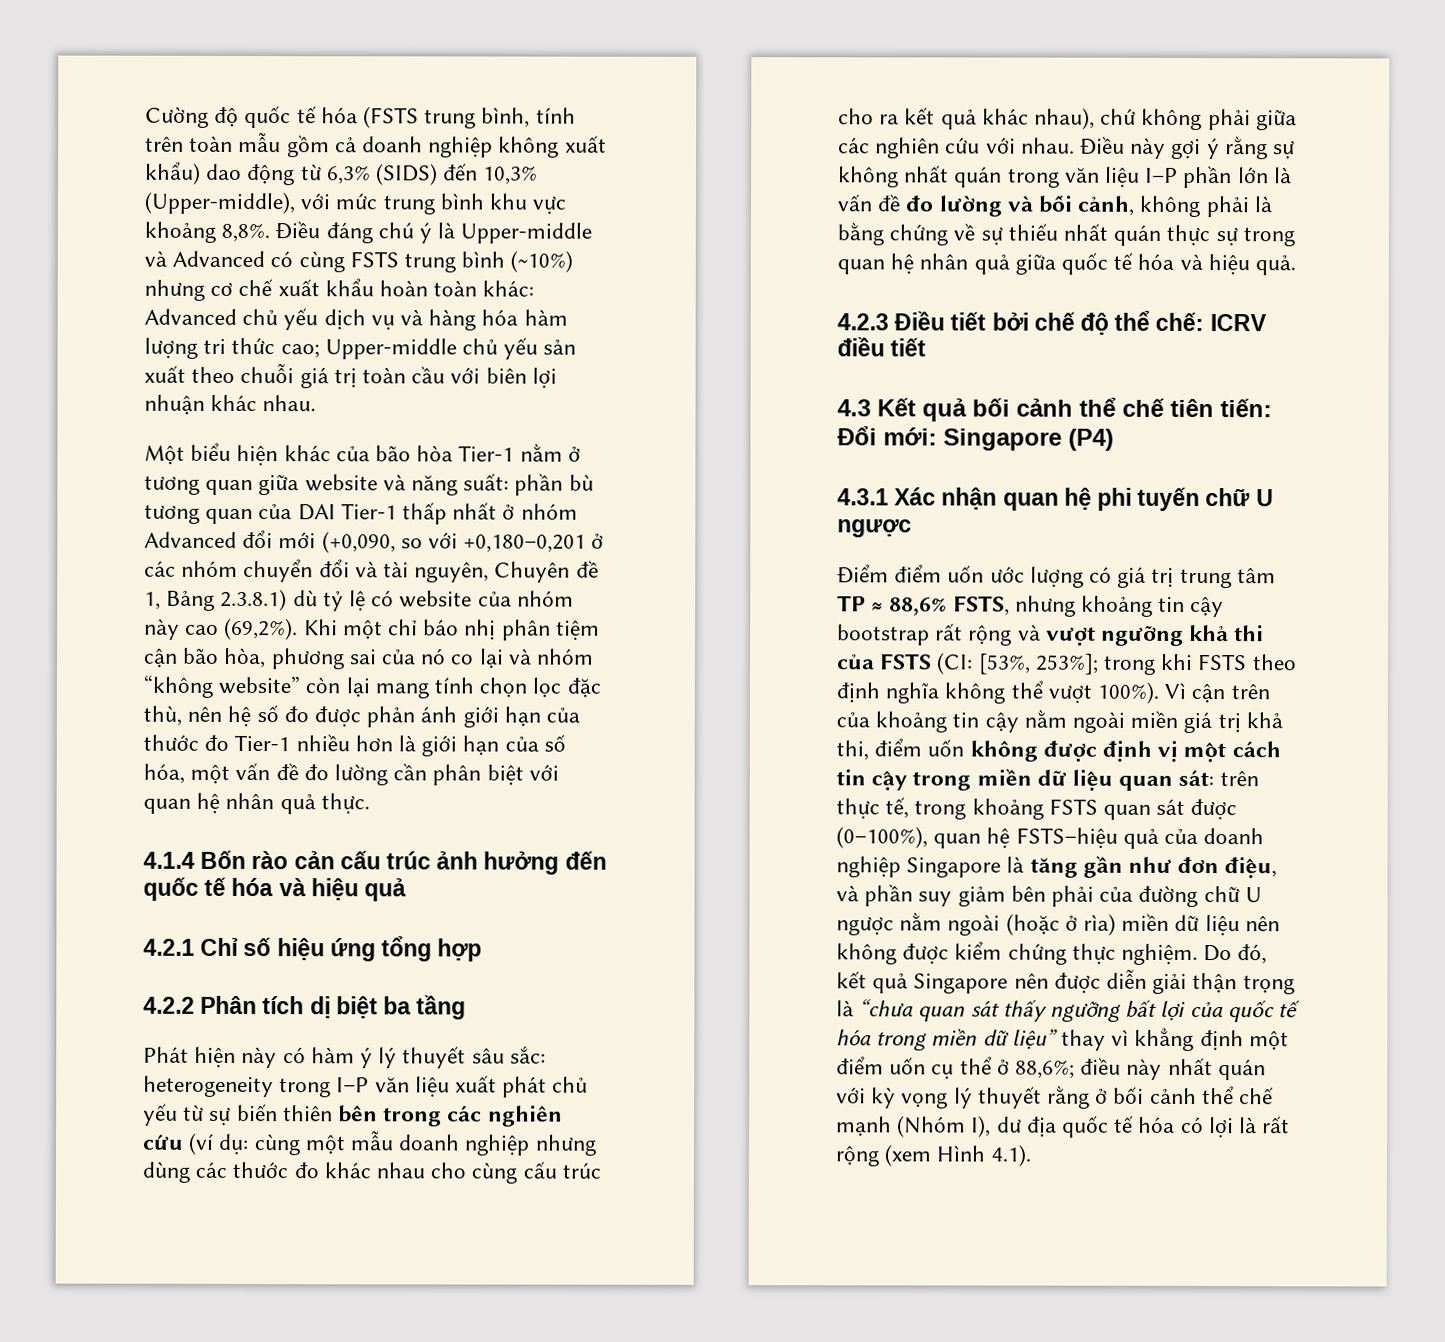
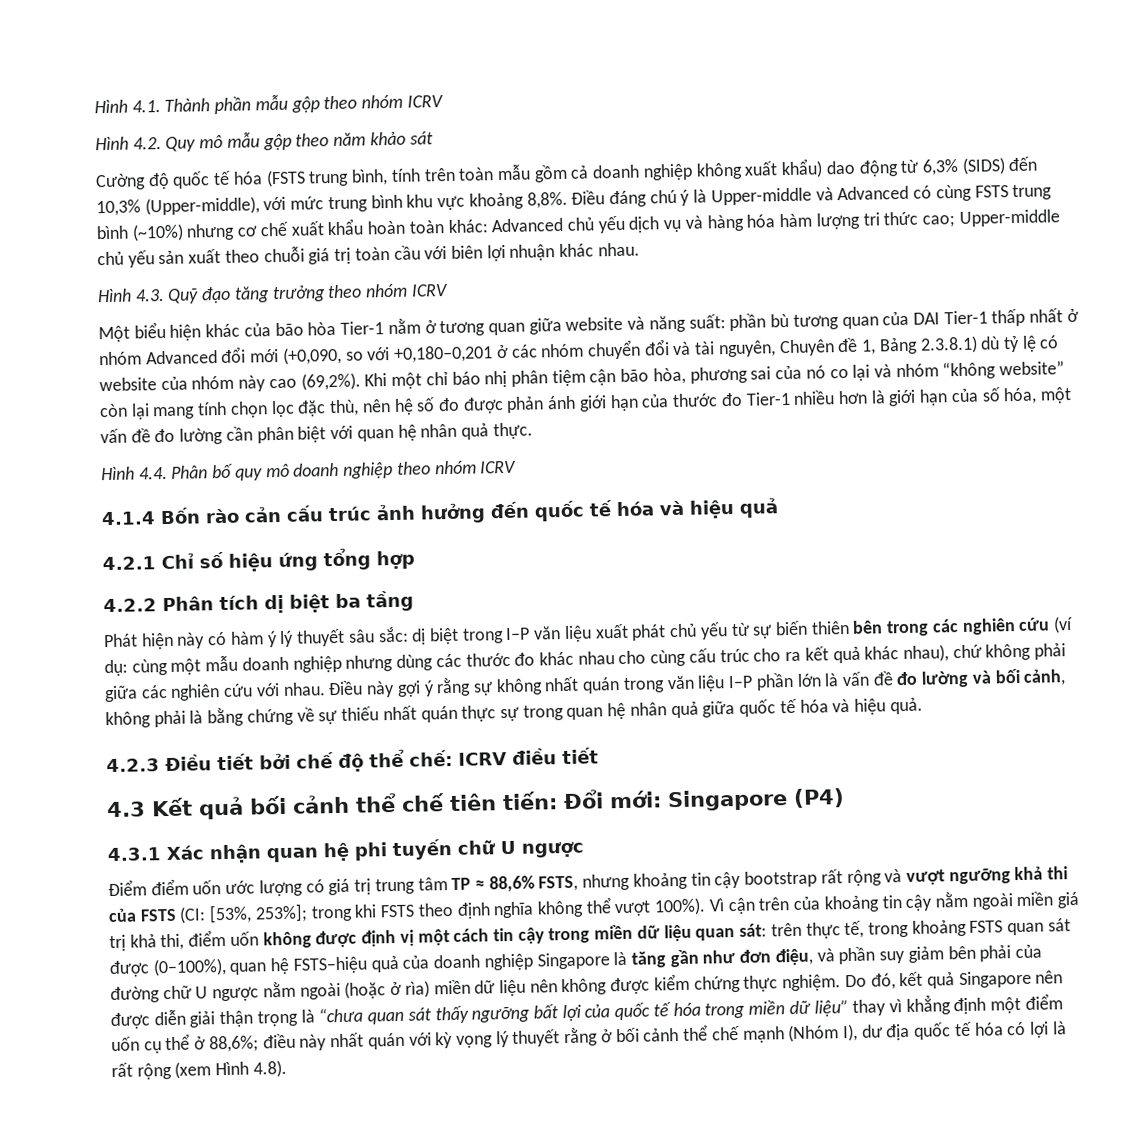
+ Hình 4.1. Thành phần mẫu gộp theo nhóm ICRV
+ Hình 4.2. Quy mô mẫu gộp theo năm khảo sát
+ Hình 4.3. Quỹ đạo tăng trưởng theo nhóm ICRV
+ Hình 4.4. Phân bố quy mô doanh nghiệp theo nhóm ICRV
- Phát hiện này có hàm ý lý thuyết sâu sắc: heterogeneity trong I–P văn liệu xuất phát chủ yếu từ sự biến thiên bên trong các nghiên cứu (ví dụ: cùng một mẫu doanh nghiệp nhưng dùng các thước đo khác nhau cho cùng cấu trúc cho ra kết quả khác nhau), chứ không phải giữa các nghiên cứu với nhau.
+ Phát hiện này có hàm ý lý thuyết sâu sắc: dị biệt trong I–P văn liệu xuất phát chủ yếu từ sự biến thiên bên trong các nghiên cứu (ví dụ: cùng một mẫu doanh nghiệp nhưng dùng các thước đo khác nhau cho cùng cấu trúc cho ra kết quả khác nhau), chứ không phải giữa các nghiên cứu với nhau.
- điều này nhất quán với kỳ vọng lý thuyết rằng ở bối cảnh thể chế mạnh (Nhóm I), dư địa quốc tế hóa có lợi là rất rộng (xem Hình 4.1).
+ điều này nhất quán với kỳ vọng lý thuyết rằng ở bối cảnh thể chế mạnh (Nhóm I), dư địa quốc tế hóa có lợi là rất rộng (xem Hình 4.8).

